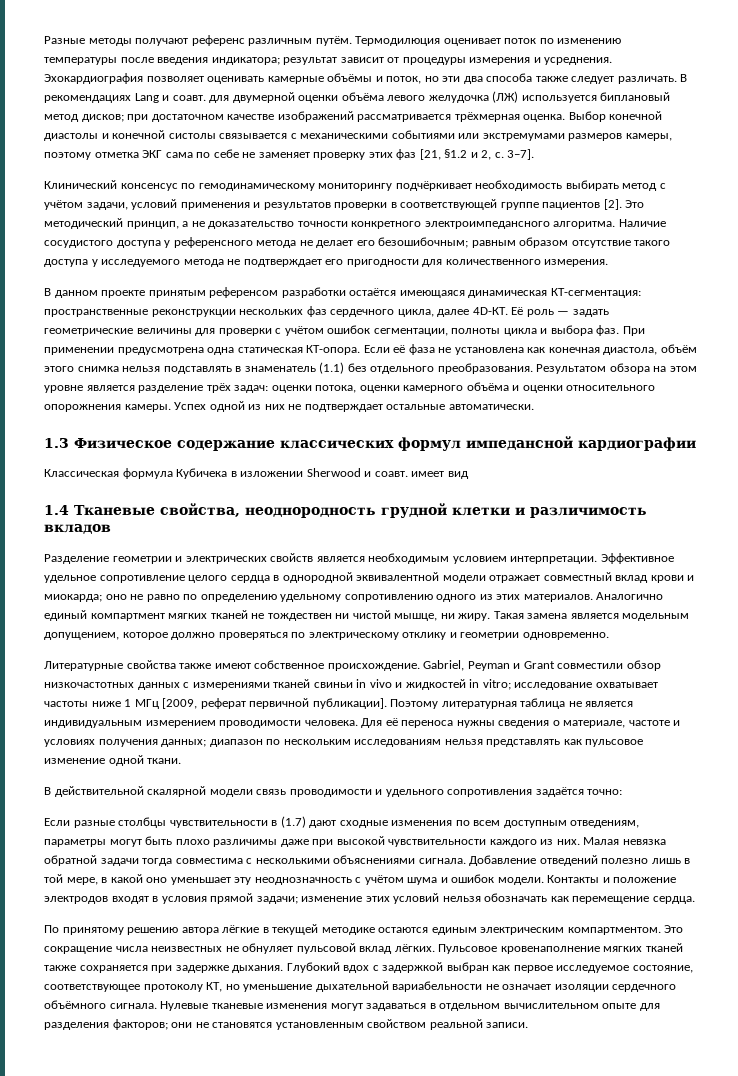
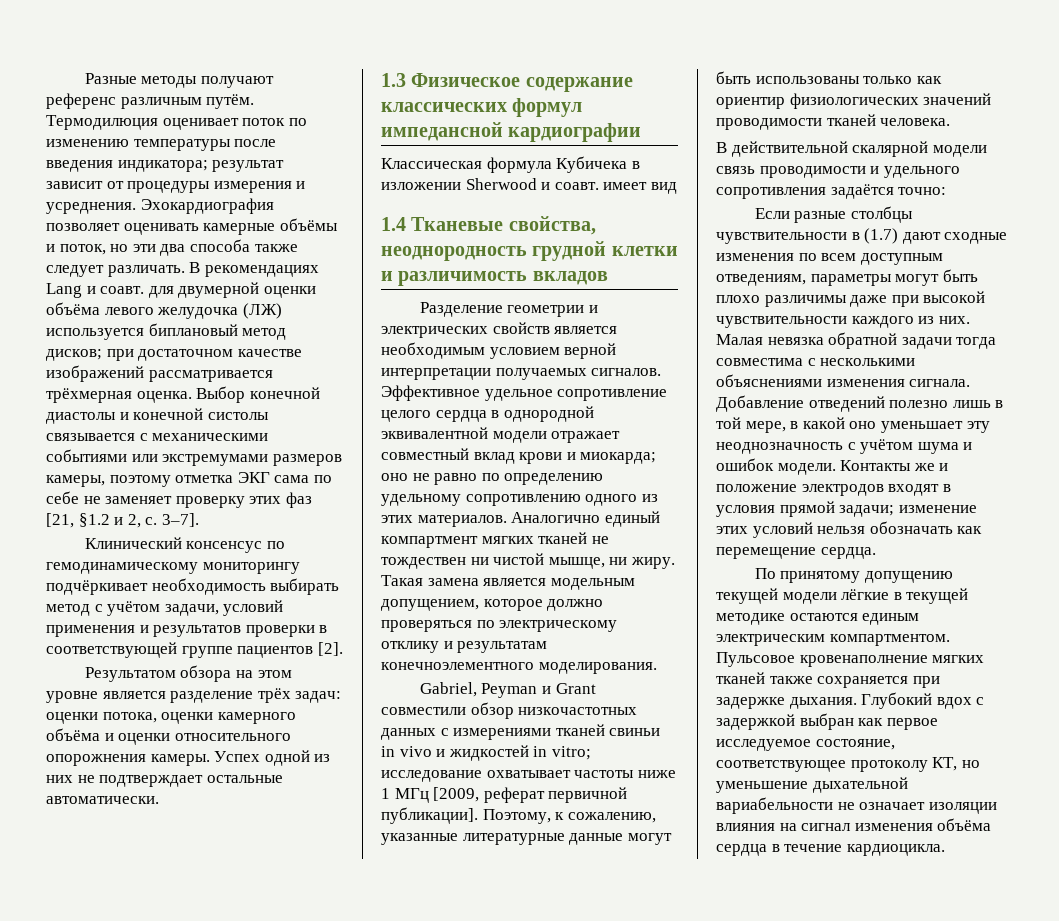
- Клинический консенсус по гемодинамическому мониторингу подчёркивает необходимость выбирать метод с учётом задачи, условий применения и результатов проверки в соответствующей группе пациентов [2]. Это методический принцип, а не доказательство точности конкретного электроимпедансного алгоритма. Наличие сосудистого доступа у референсного метода не делает его безошибочным; равным образом отсутствие такого доступа у исследуемого метода не подтверждает его пригодности для количественного измерения.
- В данном проекте принятым референсом разработки остаётся имеющаяся динамическая КТ-сегментация: пространственные реконструкции нескольких фаз сердечного цикла, далее 4D-КТ. Её роль — задать геометрические величины для проверки с учётом ошибок сегментации, полноты цикла и выбора фаз. При применении предусмотрена одна статическая КТ-опора. Если её фаза не установлена как конечная диастола, объём этого снимка нельзя подставлять в знаменатель (1.1) без отдельного преобразования. Результатом обзора на этом уровне является разделение трёх задач: оценки потока, оценки камерного объёма и оценки относительного опорожнения камеры.
+ Клинический консенсус по гемодинамическому мониторингу подчёркивает необходимость выбирать метод с учётом задачи, условий применения и результатов проверки в соответствующей группе пациентов [2].
+ Результатом обзора на этом уровне является разделение трёх задач: оценки потока, оценки камерного объёма и оценки относительного опорожнения камеры.
- Разделение геометрии и электрических свойств является необходимым условием интерпретации.
+ Разделение геометрии и электрических свойств является необходимым условием верной интерпретации получаемых сигналов.
- Такая замена является модельным допущением, которое должно проверяться по электрическому отклику и геометрии одновременно.
- Литературные свойства также имеют собственное происхождение. Gabriel, Peyman и Grant совместили обзор низкочастотных данных с измерениями тканей свиньи in vivo и жидкостей in vitro; исследование охватывает частоты ниже 1 МГц [2009, реферат первичной публикации].
+ Такая замена является модельным допущением, которое должно проверяться по электрическому отклику и результатам конечноэлементного моделирования.
+ Gabriel, Peyman и Grant совместили обзор низкочастотных данных с измерениями тканей свиньи in vivo и жидкостей in vitro; исследование охватывает частоты ниже 1 МГц [2009, реферат первичной публикации].
- Поэтому литературная таблица не является индивидуальным измерением проводимости человека. Для её переноса нужны сведения о материале, частоте и условиях получения данных; диапазон по нескольким исследованиям нельзя представлять как пульсовое изменение одной ткани.
+ Поэтому, к сожалению, указанные литературные данные могут быть использованы только как ориентир физиологических значений проводимости тканей человека.
- Малая невязка обратной задачи тогда совместима с несколькими объяснениями сигнала.
+ Малая невязка обратной задачи тогда совместима с несколькими объяснениями изменения сигнала.
- Контакты и положение электродов входят в условия прямой задачи; изменение этих условий нельзя обозначать как перемещение сердца.
+ Контакты же и положение электродов входят в условия прямой задачи; изменение этих условий нельзя обозначать как перемещение сердца.
- По принятому решению автора лёгкие в текущей методике остаются единым электрическим компартментом.
+ По принятому допущению текущей модели лёгкие в текущей методике остаются единым электрическим компартментом.
- Это сокращение числа неизвестных не обнуляет пульсовой вклад лёгких.
- Глубокий вдох с задержкой выбран как первое исследуемое состояние, соответствующее протоколу КТ, но уменьшение дыхательной вариабельности не означает изоляции сердечного объёмного сигнала. Нулевые тканевые изменения могут задаваться в отдельном вычислительном опыте для разделения факторов; они не становятся установленным свойством реальной записи.
+ Глубокий вдох с задержкой выбран как первое исследуемое состояние, соответствующее протоколу КТ, но уменьшение дыхательной вариабельности не означает изоляции влияния на сигнал изменения объёма сердца в течение кардиоцикла.

